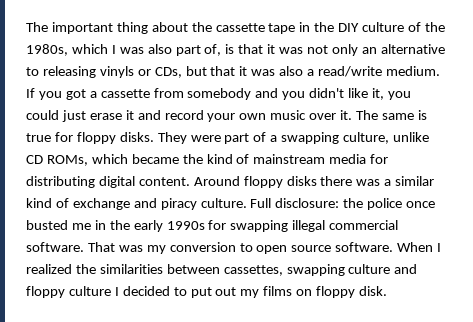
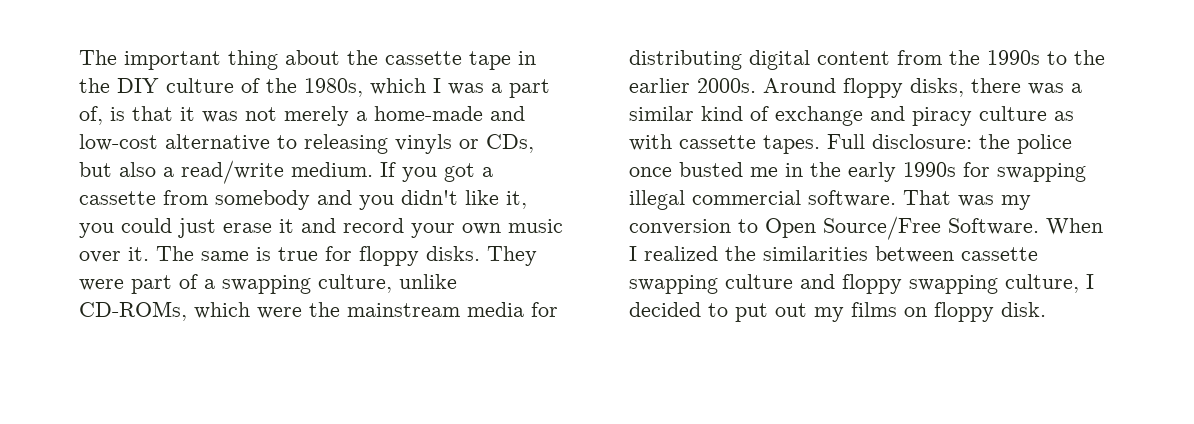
- The important thing about the cassette tape in the DIY culture of the 1980s, which I was also part of, is that it was not only an alternative to releasing vinyls or CDs, but that it was also a read/write medium.
+ The important thing about the cassette tape in the DIY culture of the 1980s, which I was a part of, is that it was not merely a home-made and low-cost alternative to releasing vinyls or CDs, but also a read/write medium.
- They were part of a swapping culture, unlike CD ROMs, which became the kind of mainstream media for distributing digital content.
+ They were part of a swapping culture, unlike CD-ROMs, which were the mainstream media for distributing digital content from the 1990s to the earlier 2000s.
- Around floppy disks there was a similar kind of exchange and piracy culture.
+ Around floppy disks, there was a similar kind of exchange and piracy culture as with cassette tapes.
- That was my conversion to open source software.
+ That was my conversion to Open Source/Free Software.
- When I realized the similarities between cassettes, swapping culture and floppy culture I decided to put out my films on floppy disk.
+ When I realized the similarities between cassette swapping culture and floppy swapping culture, I decided to put out my films on floppy disk.

